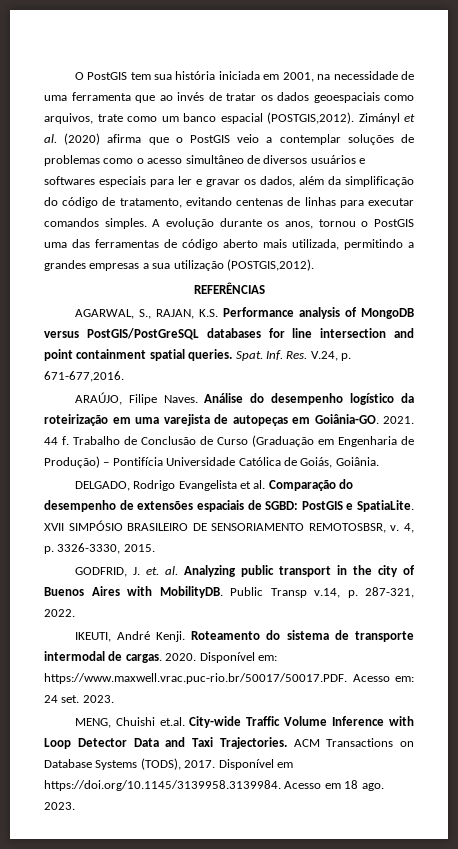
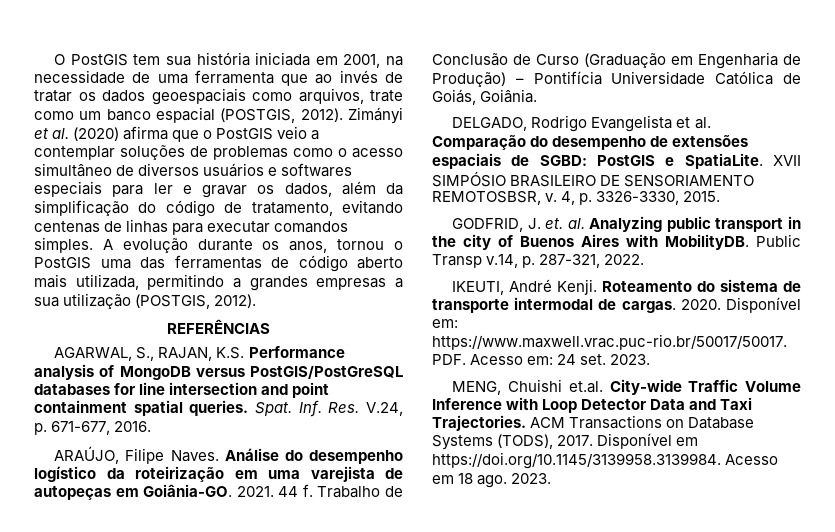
- O PostGIS tem sua história iniciada em 2001, na necessidade de uma ferramenta que ao invés de tratar os dados geoespaciais como arquivos, trate como um banco espacial (POSTGIS,2012). Zimányl et al. (2020) afirma que o PostGIS veio a contemplar soluções de problemas como o acesso simultâneo de diversos usuários e softwares especiais para ler e gravar os dados, além da simplificação do código de tratamento, evitando centenas de linhas para executar comandos simples.
+ O PostGIS tem sua história iniciada em 2001, na necessidade de uma ferramenta que ao invés de tratar os dados geoespaciais como arquivos, trate como um banco espacial (POSTGIS, 2012). Zimányi et al. (2020) afirma que o PostGIS veio a contemplar soluções de problemas como o acesso simultâneo de diversos usuários e softwares especiais para ler e gravar os dados, além da simplificação do código de tratamento, evitando centenas de linhas para executar comandos simples.
- A evolução durante os anos, tornou o PostGIS uma das ferramentas de código aberto mais utilizada, permitindo a grandes empresas a sua utilização (POSTGIS,2012).
+ A evolução durante os anos, tornou o PostGIS uma das ferramentas de código aberto mais utilizada, permitindo a grandes empresas a sua utilização (POSTGIS, 2012).
- Inf. Res. V.24, p. 671-677,2016.
+ Inf. Res. V.24, p. 671-677, 2016.

